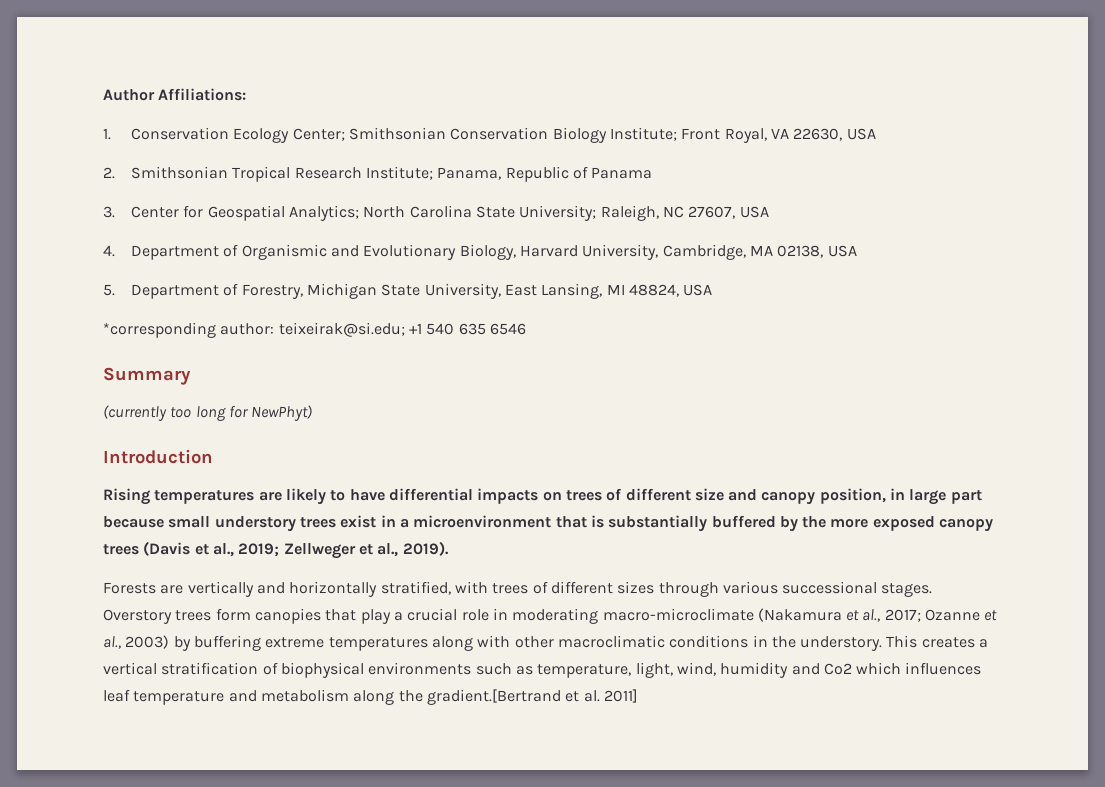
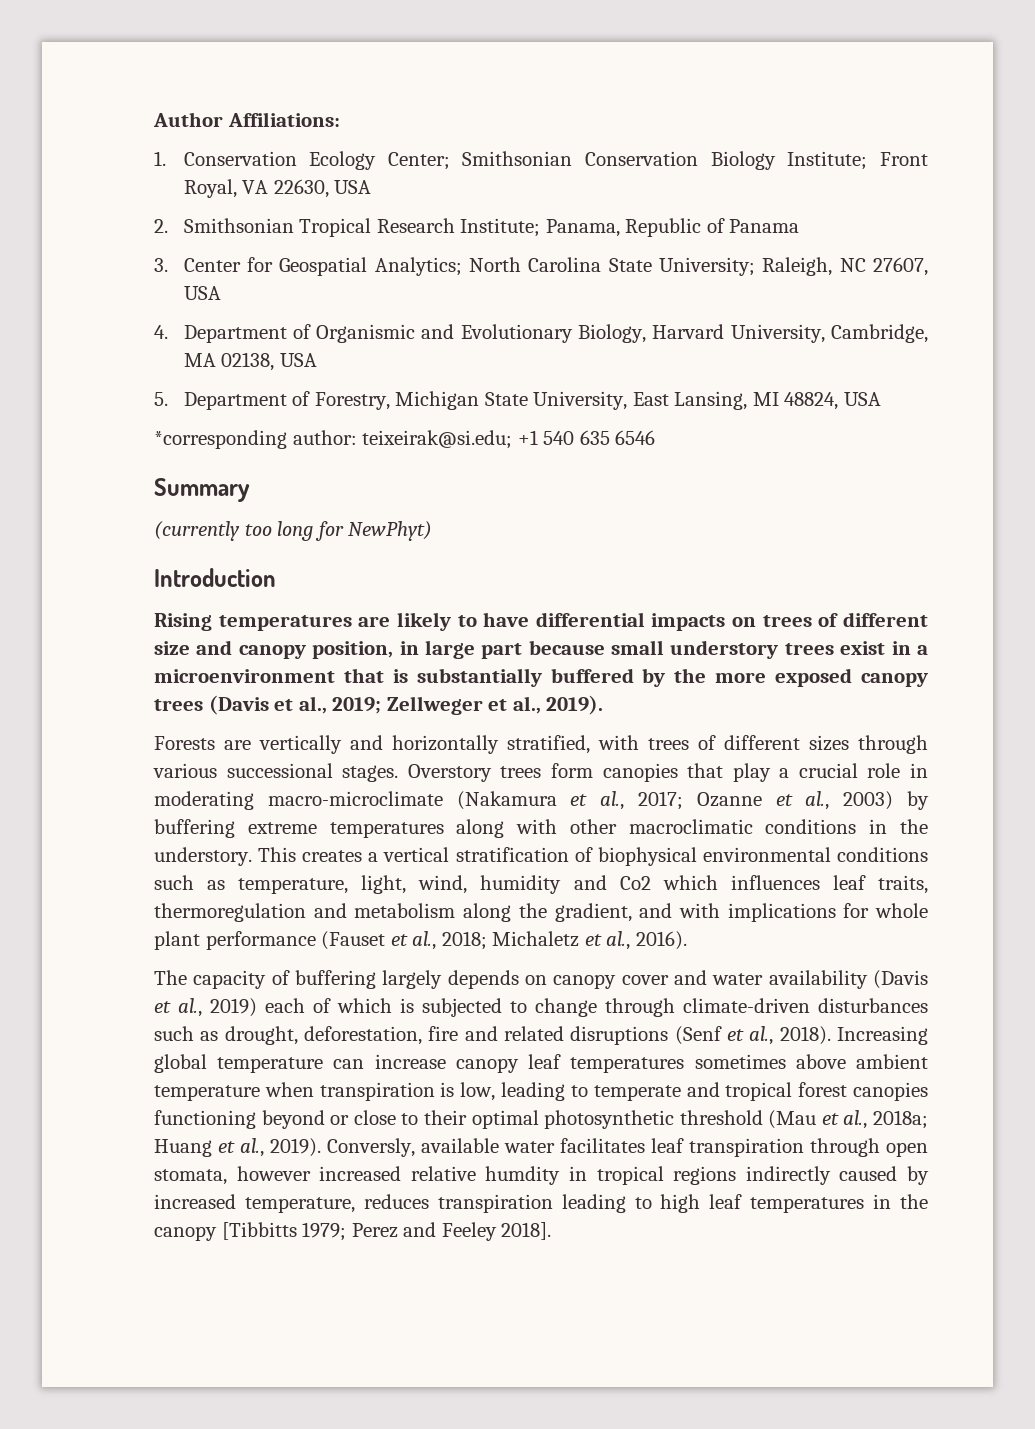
- This creates a vertical stratification of biophysical environments such as temperature, light, wind, humidity and Co2 which influences leaf temperature and metabolism along the gradient.[Bertrand et al. 2011]
+ This creates a vertical stratification of biophysical environmental conditions such as temperature, light, wind, humidity and Co2 which influences leaf traits, thermoregulation and metabolism along the gradient, and with implications for whole plant performance (Fauset et al., 2018; Michaletz et al., 2016).
+ The capacity of buffering largely depends on canopy cover and water availability (Davis et al., 2019) each of which is subjected to change through climate-driven disturbances such as drought, deforestation, fire and related disruptions (Senf et al., 2018). Increasing global temperature can increase canopy leaf temperatures sometimes above ambient temperature when transpiration is low, leading to temperate and tropical forest canopies functioning beyond or close to their optimal photosynthetic threshold (Mau et al., 2018a; Huang et al., 2019). Conversly, available water facilitates leaf transpiration through open stomata, however increased relative humdity in tropical regions indirectly caused by increased temperature, reduces transpiration leading to high leaf temperatures in the canopy [Tibbitts 1979; Perez and Feeley 2018].

